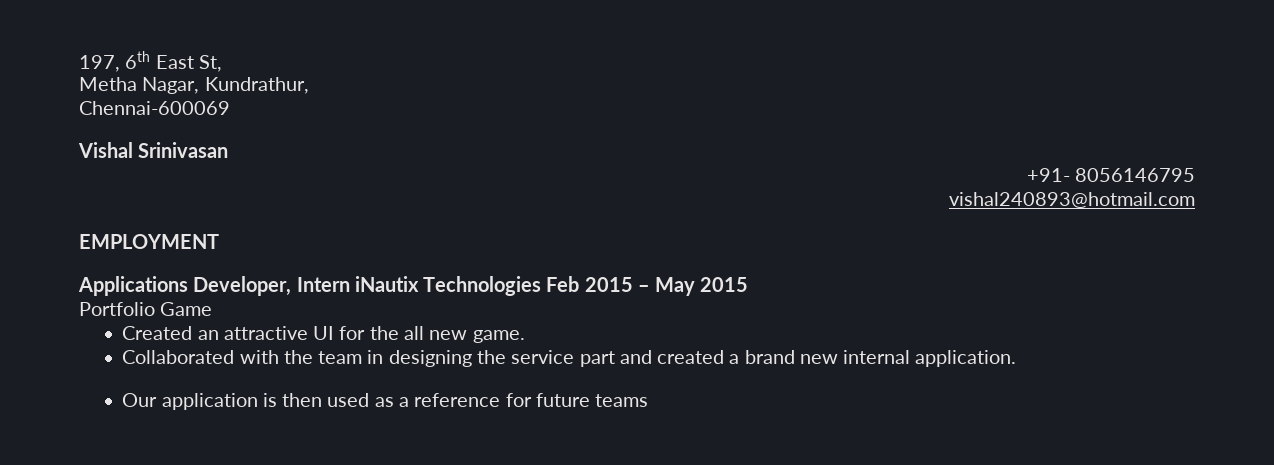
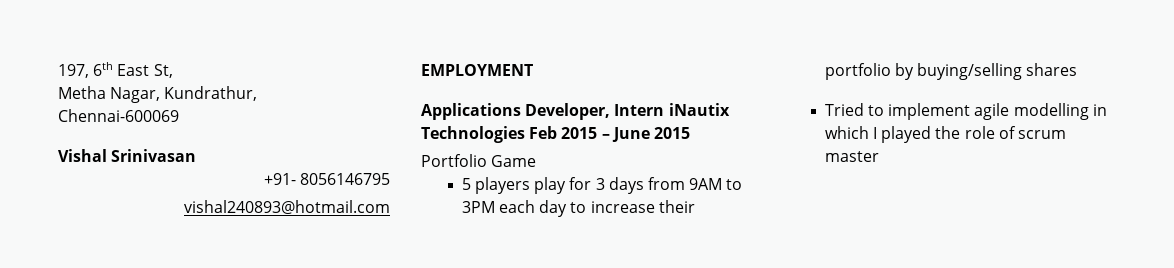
- Applications Developer, Intern iNautix Technologies Feb 2015 – May 2015
+ Applications Developer, Intern iNautix Technologies Feb 2015 – June 2015
- Created an attractive UI for the all new game.
- Collaborated with the team in designing the service part and created a brand new internal application.
- Our application is then used as a reference for future teams
+ 5 players play for 3 days from 9AM to 3PM each day to increase their portfolio by buying/selling shares
+ Tried to implement agile modelling in which I played the role of scrum master

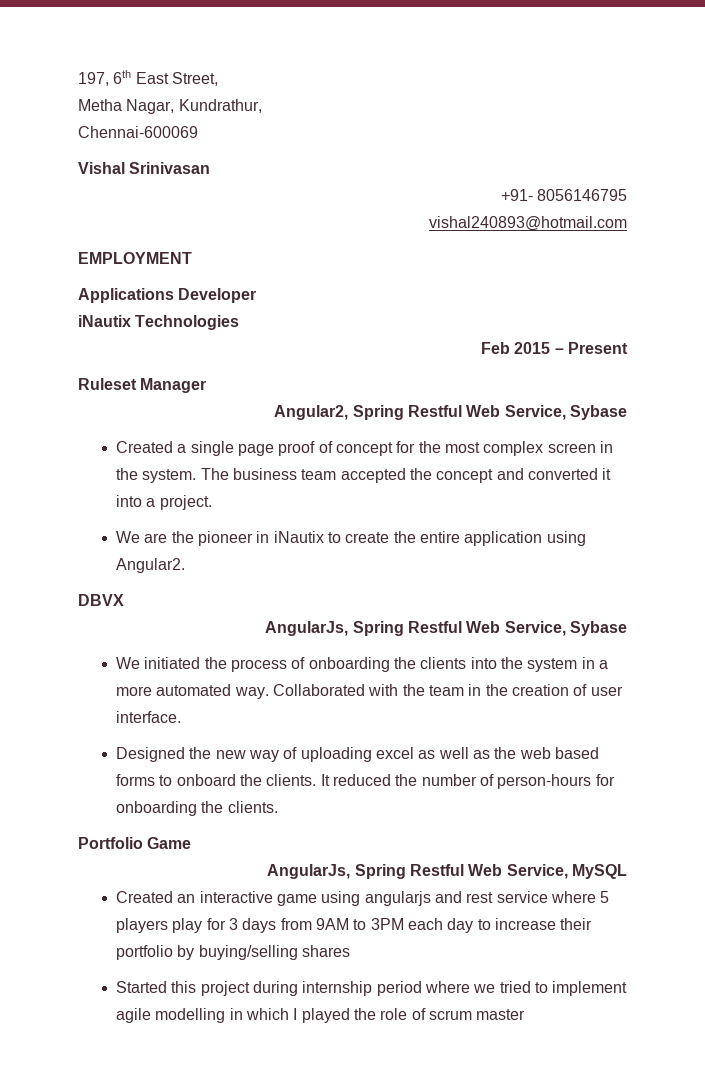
- 197, 6th East St,
+ 197, 6th East Street,
- Applications Developer, Intern iNautix Technologies Feb 2015 – June 2015
+ Applications Developer
+ iNautix Technologies
+ Feb 2015 – Present
+ Ruleset Manager
+ Angular2, Spring Restful Web Service, Sybase
+ Created a single page proof of concept for the most complex screen in the system. The business team accepted the concept and converted it into a project.
+ We are the pioneer in iNautix to create the entire application using Angular2.
+ DBVX
+ AngularJs, Spring Restful Web Service, Sybase
+ We initiated the process of onboarding the clients into the system in a more automated way. Collaborated with the team in the creation of user interface.
+ Designed the new way of uploading excel as well as the web based forms to onboard the clients. It reduced the number of person-hours for onboarding the clients.
  Portfolio Game
- 5 players play for 3 days from 9AM to 3PM each day to increase their portfolio by buying/selling shares
+ AngularJs, Spring Restful Web Service, MySQL
+ Created an interactive game using angularjs and rest service where 5 players play for 3 days from 9AM to 3PM each day to increase their portfolio by buying/selling shares
- Tried to implement agile modelling in which I played the role of scrum master
+ Started this project during internship period where we tried to implement agile modelling in which I played the role of scrum master

